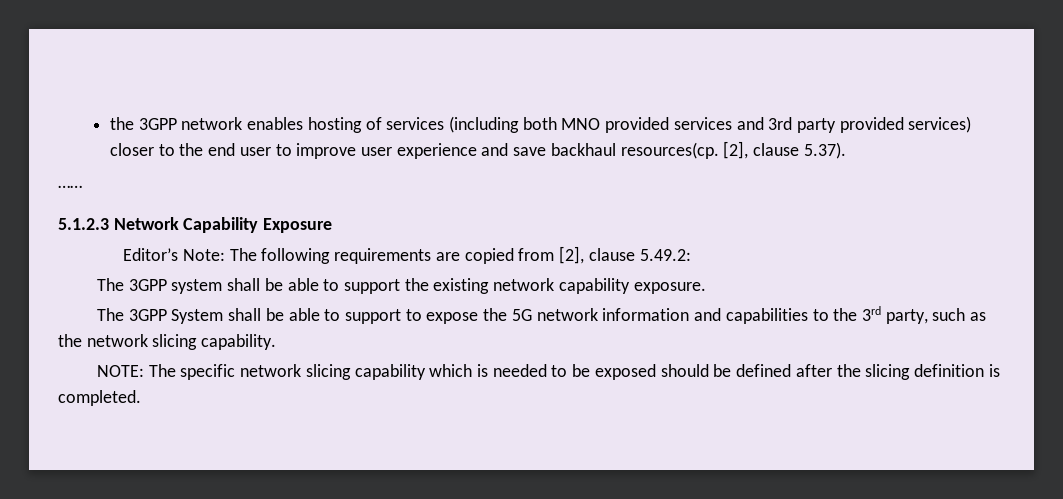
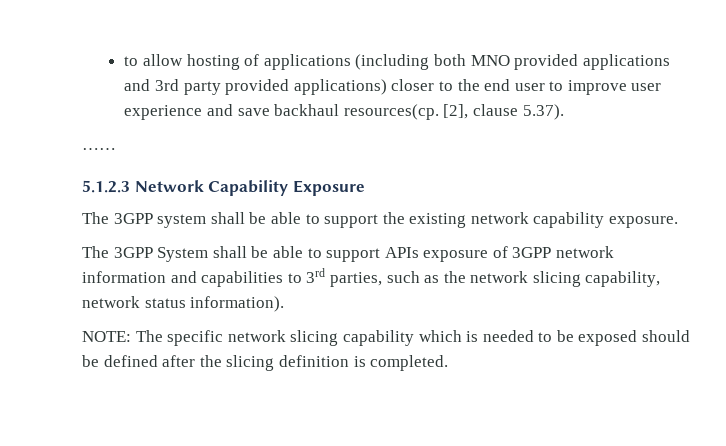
- the 3GPP network enables hosting of services (including both MNO provided services and 3rd party provided services) closer to the end user to improve user experience and save backhaul resources(cp.
+ to allow hosting of applications (including both MNO provided applications and 3rd party provided applications) closer to the end user to improve user experience and save backhaul resources(cp.
- Editor’s Note: The following requirements are copied from [2], clause 5.49.2:
- The 3GPP System shall be able to support to expose the 5G network information and capabilities to the 3rd party, such as the network slicing capability.
+ The 3GPP System shall be able to support APIs exposure of 3GPP network information and capabilities to 3rd parties, such as the network slicing capability, network status information).

